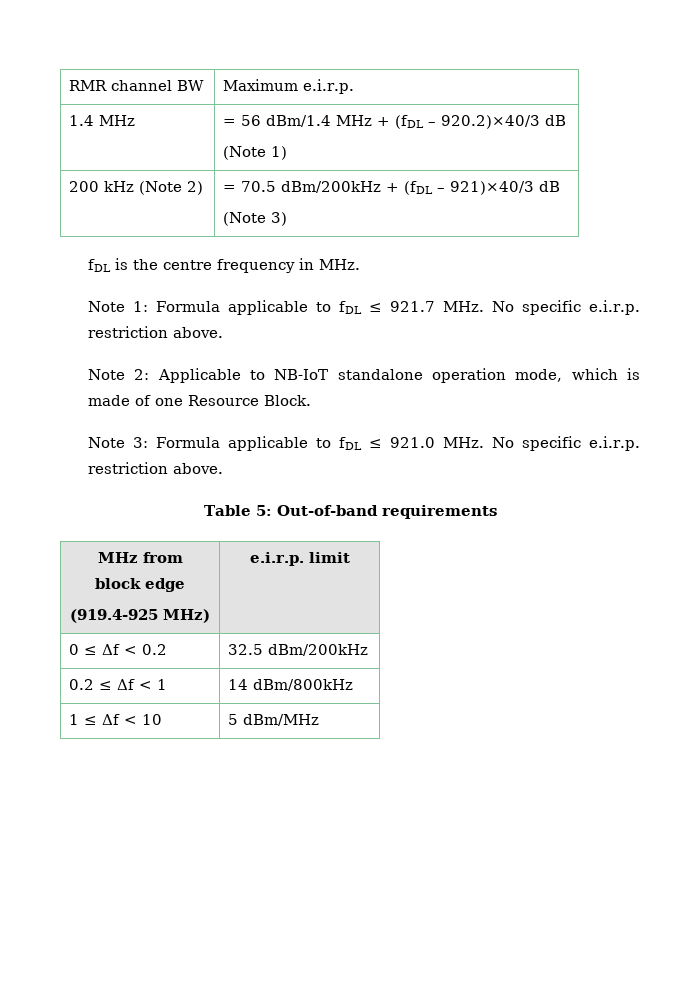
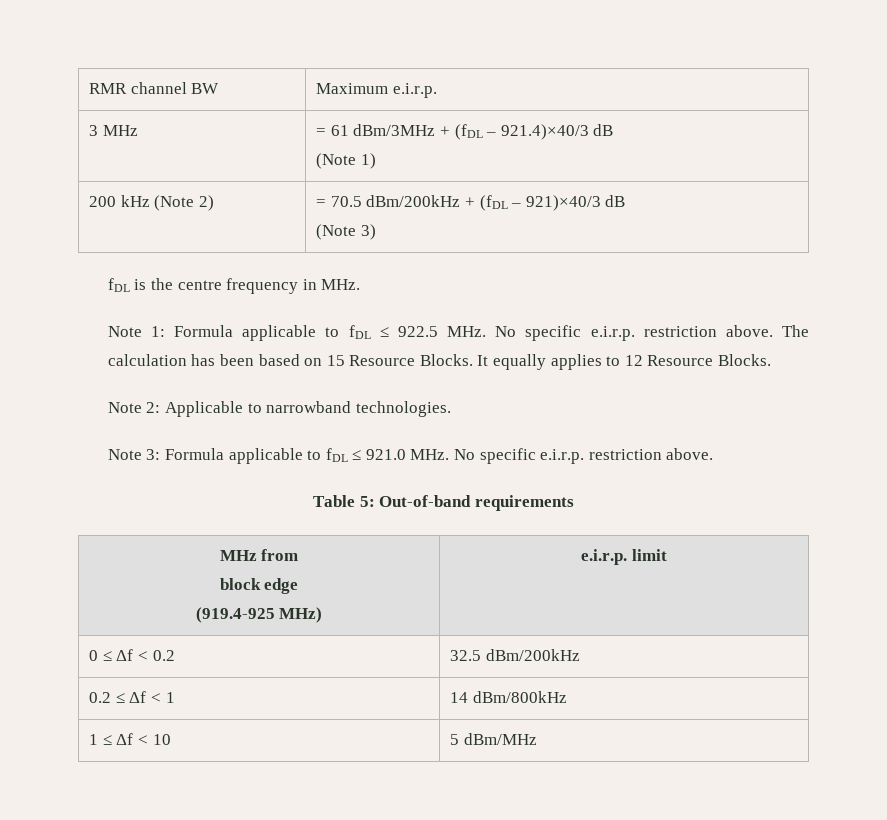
- 1.4 MHz | = 56 dBm/1.4 MHz + (fDL – 920.2)×40/3 dB
+ 3 MHz | = 61 dBm/3MHz + (fDL – 921.4)×40/3 dB
- Note 1: Formula applicable to fDL ≤ 921.7 MHz. No specific e.i.r.p. restriction above.
- Note 2: Applicable to NB-IoT standalone operation mode, which is made of one Resource Block.
+ Note 1: Formula applicable to fDL ≤ 922.5 MHz. No specific e.i.r.p. restriction above. The calculation has been based on 15 Resource Blocks. It equally applies to 12 Resource Blocks.
+ Note 2: Applicable to narrowband technologies.

